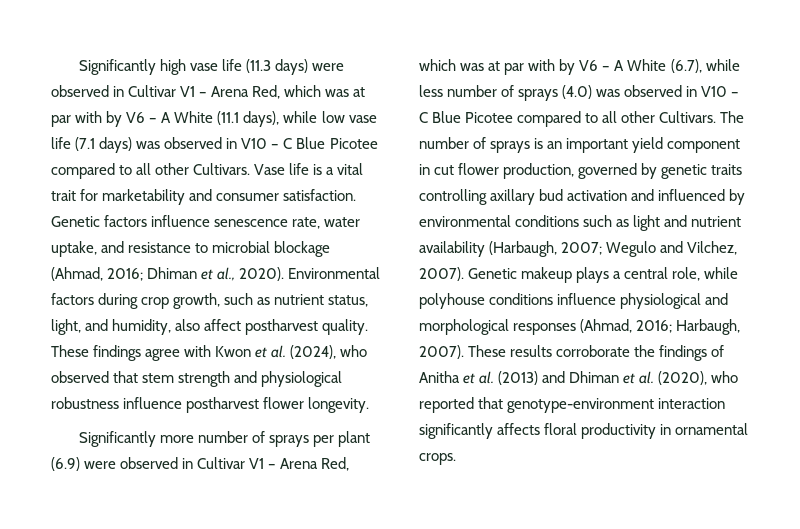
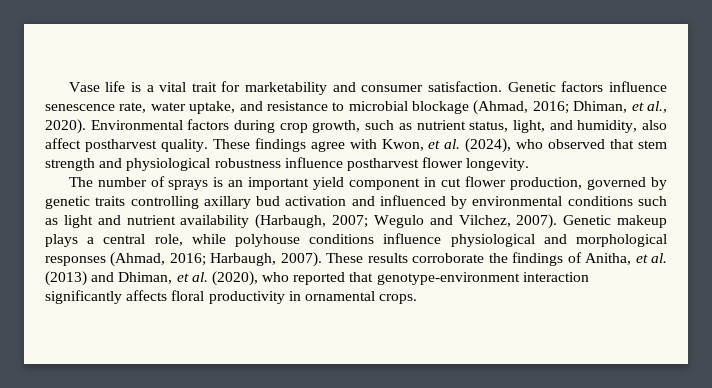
- Significantly high vase life (11.3 days) were observed in Cultivar V1 – Arena Red, which was at par with by V6 – A White (11.1 days), while low vase life (7.1 days) was observed in V10 – C Blue Picotee compared to all other Cultivars.
- Genetic factors influence senescence rate, water uptake, and resistance to microbial blockage (Ahmad, 2016; Dhiman et al., 2020).
+ Genetic factors influence senescence rate, water uptake, and resistance to microbial blockage (Ahmad, 2016; Dhiman, et al., 2020).
- These findings agree with Kwon et al. (2024), who observed that stem strength and physiological robustness influence postharvest flower longevity.
+ These findings agree with Kwon, et al. (2024), who observed that stem strength and physiological robustness influence postharvest flower longevity.
- Significantly more number of sprays per plant (6.9) were observed in Cultivar V1 – Arena Red, which was at par with by V6 – A White (6.7), while less number of sprays (4.0) was observed in V10 – C Blue Picotee compared to all other Cultivars.
- These results corroborate the findings of Anitha et al. (2013) and Dhiman et al. (2020), who reported that genotype-environment interaction significantly affects floral productivity in ornamental crops.
+ These results corroborate the findings of Anitha, et al. (2013) and Dhiman, et al. (2020), who reported that genotype-environment interaction significantly affects floral productivity in ornamental crops.

